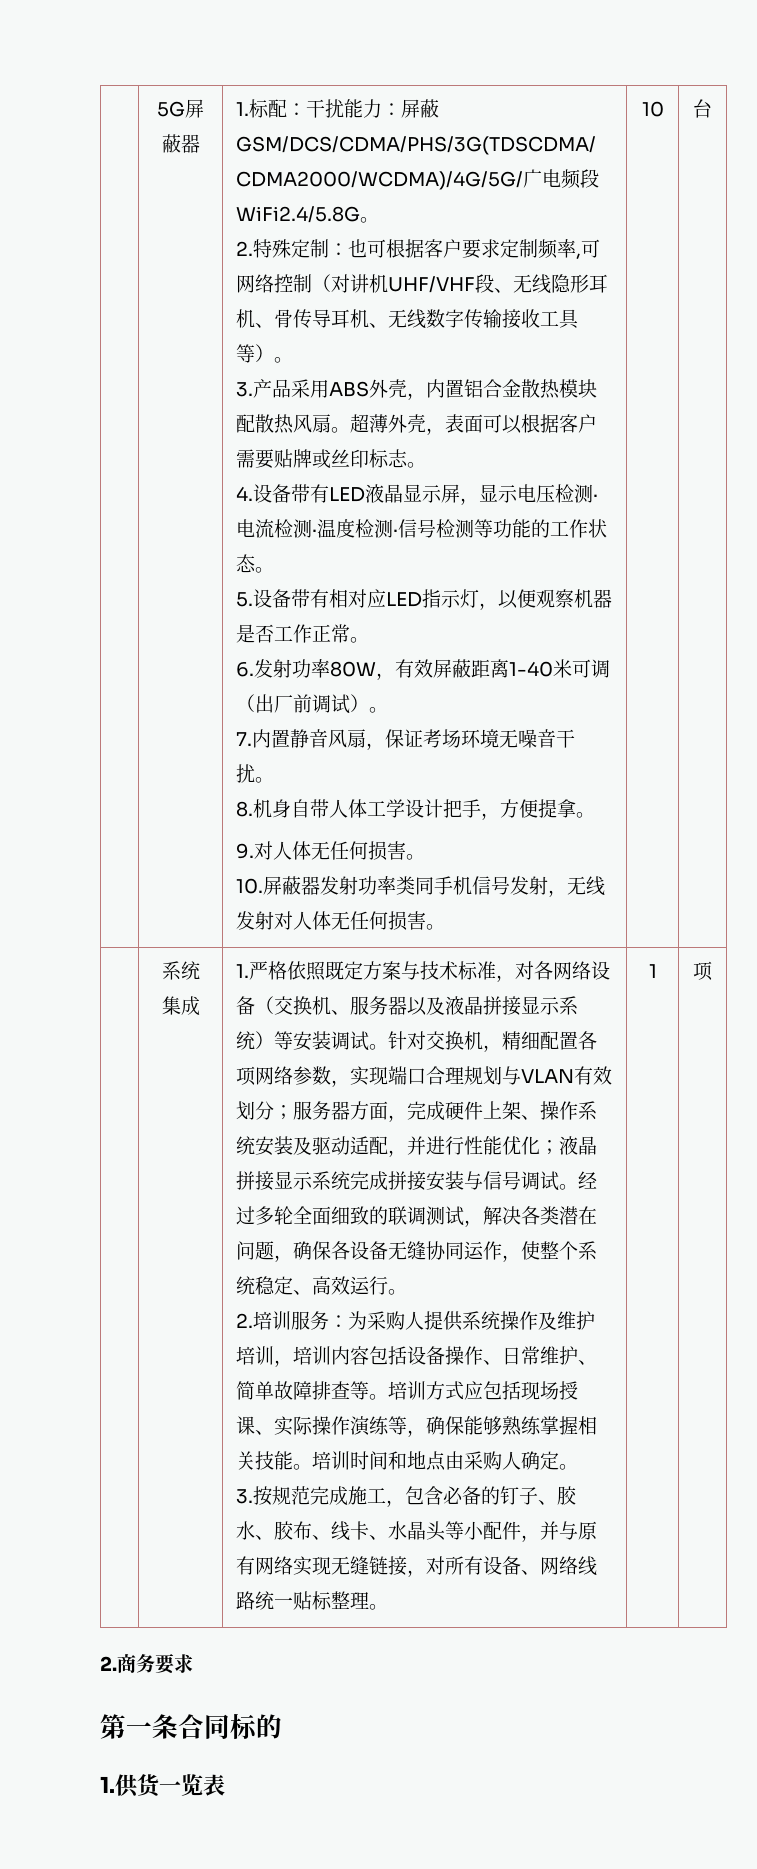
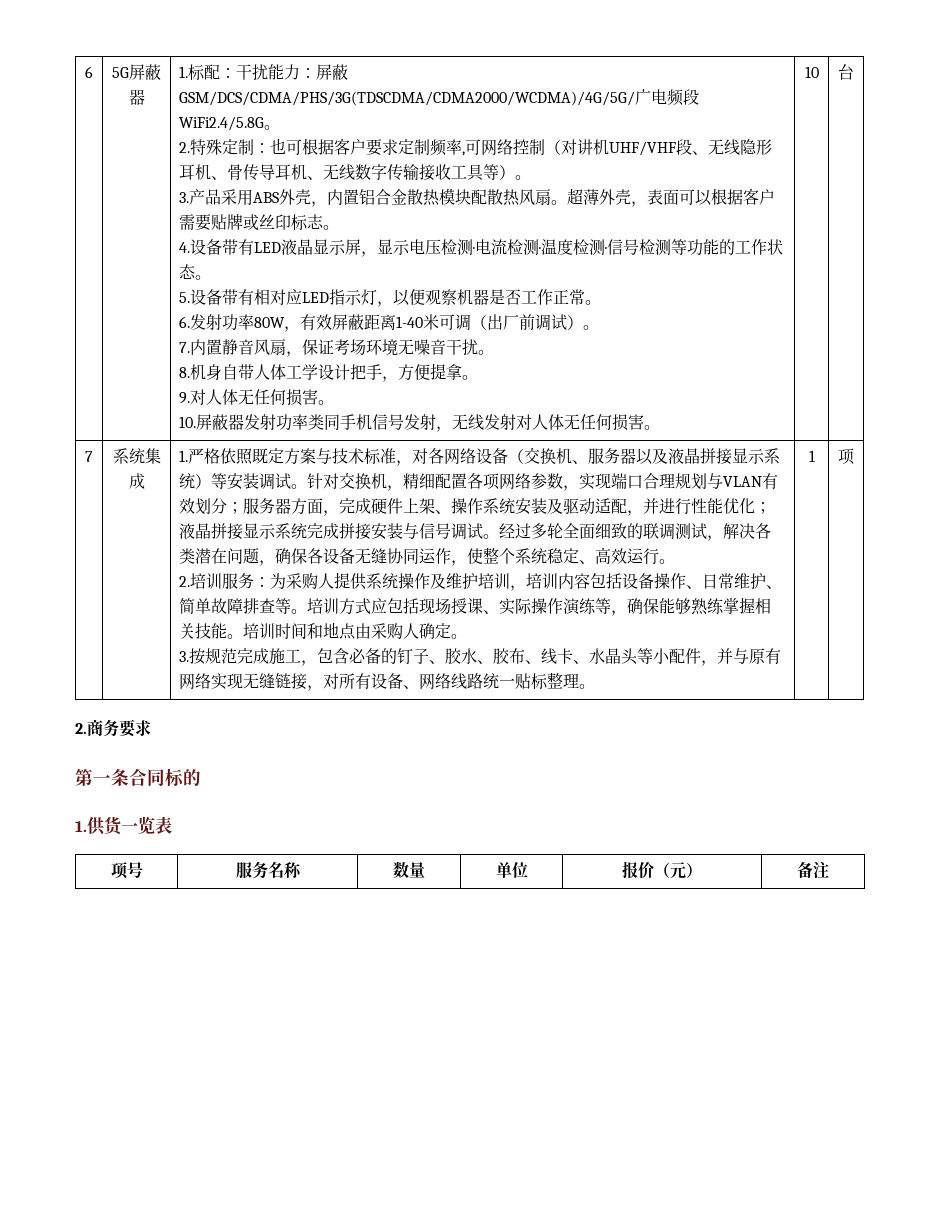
+ 6
+ 7
+ 项号 | 服务名称 | 数量 | 单位 | 报价（元） | 备注

